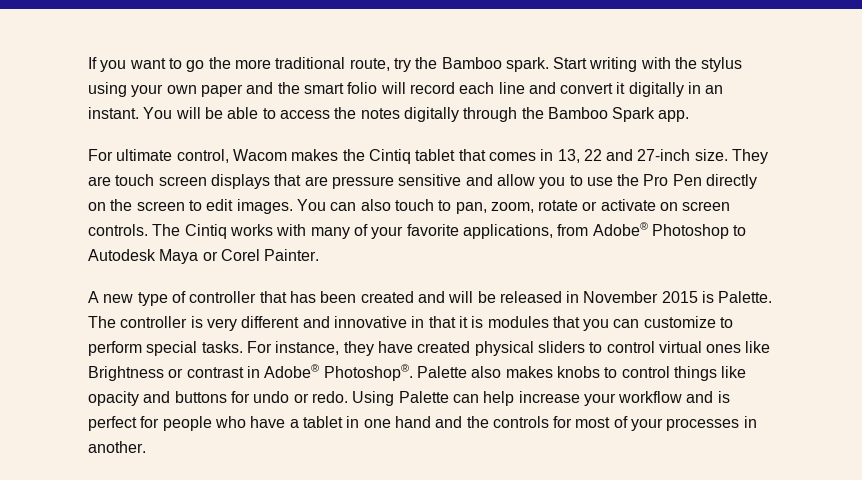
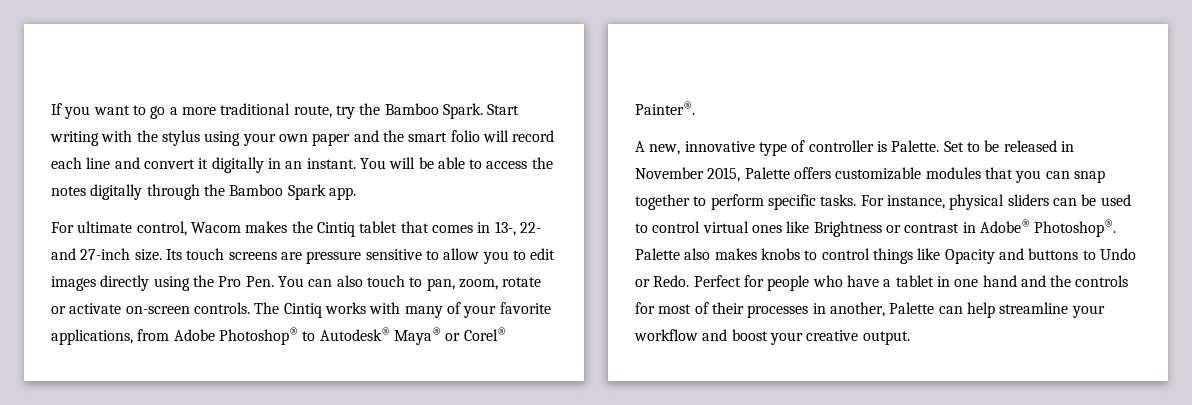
- If you want to go the more traditional route, try the Bamboo spark.
+ If you want to go a more traditional route, try the Bamboo Spark.
- For ultimate control, Wacom makes the Cintiq tablet that comes in 13, 22 and 27-inch size.
+ For ultimate control, Wacom makes the Cintiq tablet that comes in 13-, 22- and 27-inch size.
- They are touch screen displays that are pressure sensitive and allow you to use the Pro Pen directly on the screen to edit images. You can also touch to pan, zoom, rotate or activate on screen controls.
+ Its touch screens are pressure sensitive to allow you to edit images directly using the Pro Pen. You can also touch to pan, zoom, rotate or activate on-screen controls.
- The Cintiq works with many of your favorite applications, from Adobe® Photoshop to Autodesk Maya or Corel Painter.
+ The Cintiq works with many of your favorite applications, from Adobe Photoshop® to Autodesk® Maya® or Corel® Painter®.
- A new type of controller that has been created and will be released in November 2015 is Palette. The controller is very different and innovative in that it is modules that you can customize to perform special tasks.
+ A new, innovative type of controller is Palette. Set to be released in November 2015, Palette offers customizable modules that you can snap together to perform specific tasks.
- For instance, they have created physical sliders to control virtual ones like Brightness or contrast in Adobe® Photoshop®.
+ For instance, physical sliders can be used to control virtual ones like Brightness or contrast in Adobe® Photoshop®.
- Palette also makes knobs to control things like opacity and buttons for undo or redo. Using Palette can help increase your workflow and is perfect for people who have a tablet in one hand and the controls for most of your processes in another.
+ Palette also makes knobs to control things like Opacity and buttons to Undo or Redo. Perfect for people who have a tablet in one hand and the controls for most of their processes in another, Palette can help streamline your workflow and boost your creative output.

